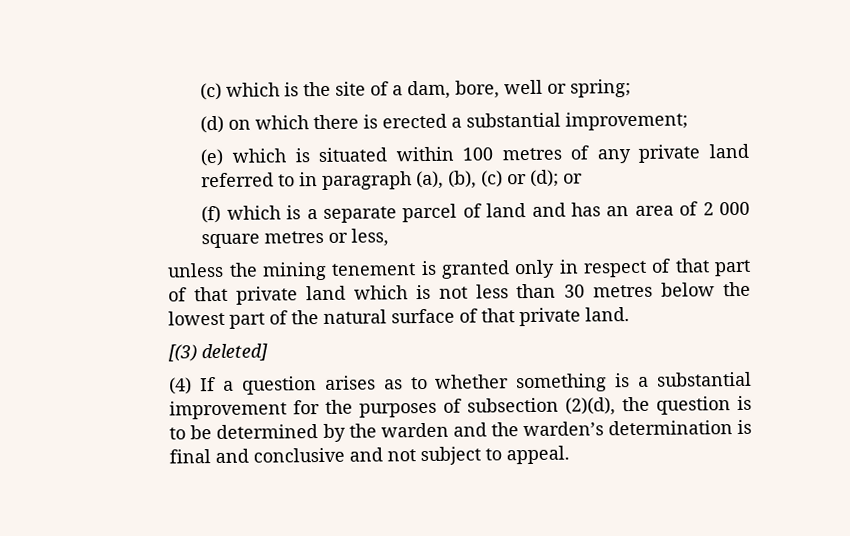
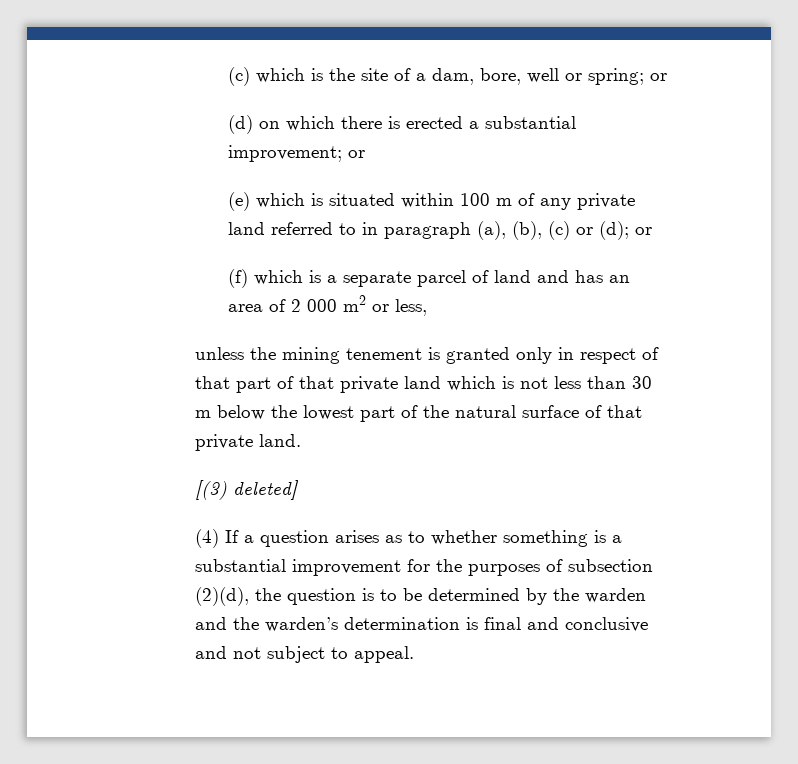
- (c) which is the site of a dam, bore, well or spring;
+ (c) which is the site of a dam, bore, well or spring; or
- (d) on which there is erected a substantial improvement;
+ (d) on which there is erected a substantial improvement; or
- (e) which is situated within 100 metres of any private land referred to in paragraph (a), (b), (c) or (d); or
+ (e) which is situated within 100 m of any private land referred to in paragraph (a), (b), (c) or (d); or
- (f) which is a separate parcel of land and has an area of 2 000 square metres or less,
+ (f) which is a separate parcel of land and has an area of 2 000 m2 or less,
- unless the mining tenement is granted only in respect of that part of that private land which is not less than 30 metres below the lowest part of the natural surface of that private land.
+ unless the mining tenement is granted only in respect of that part of that private land which is not less than 30 m below the lowest part of the natural surface of that private land.

